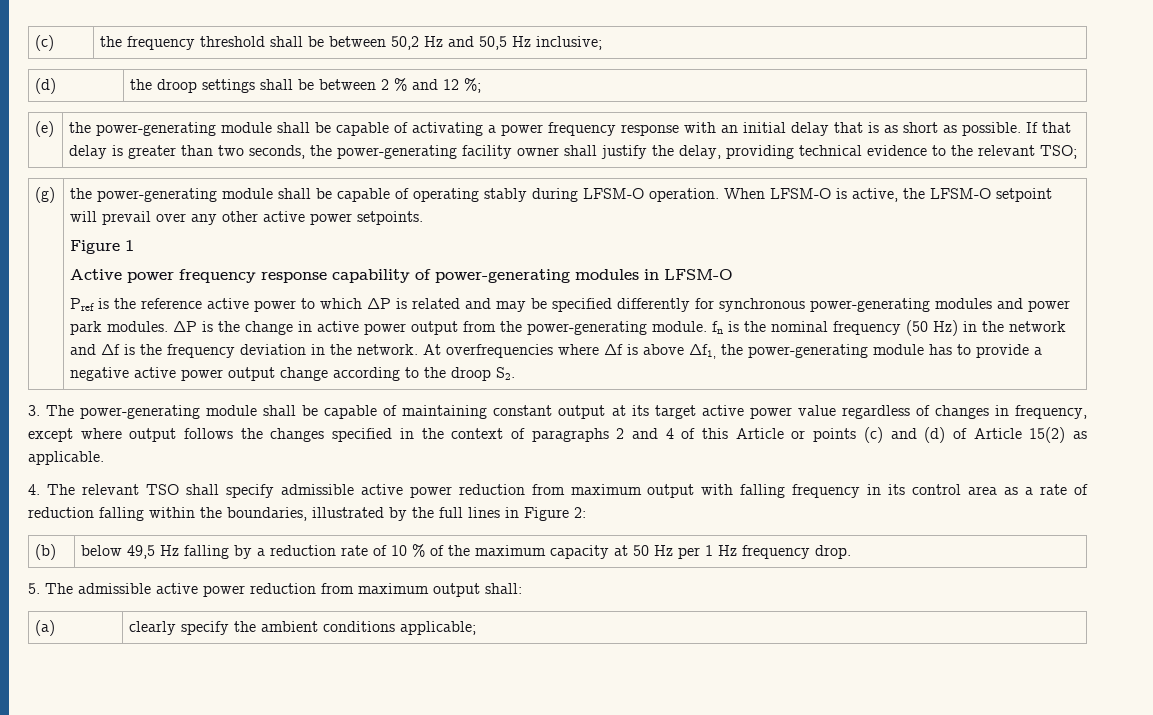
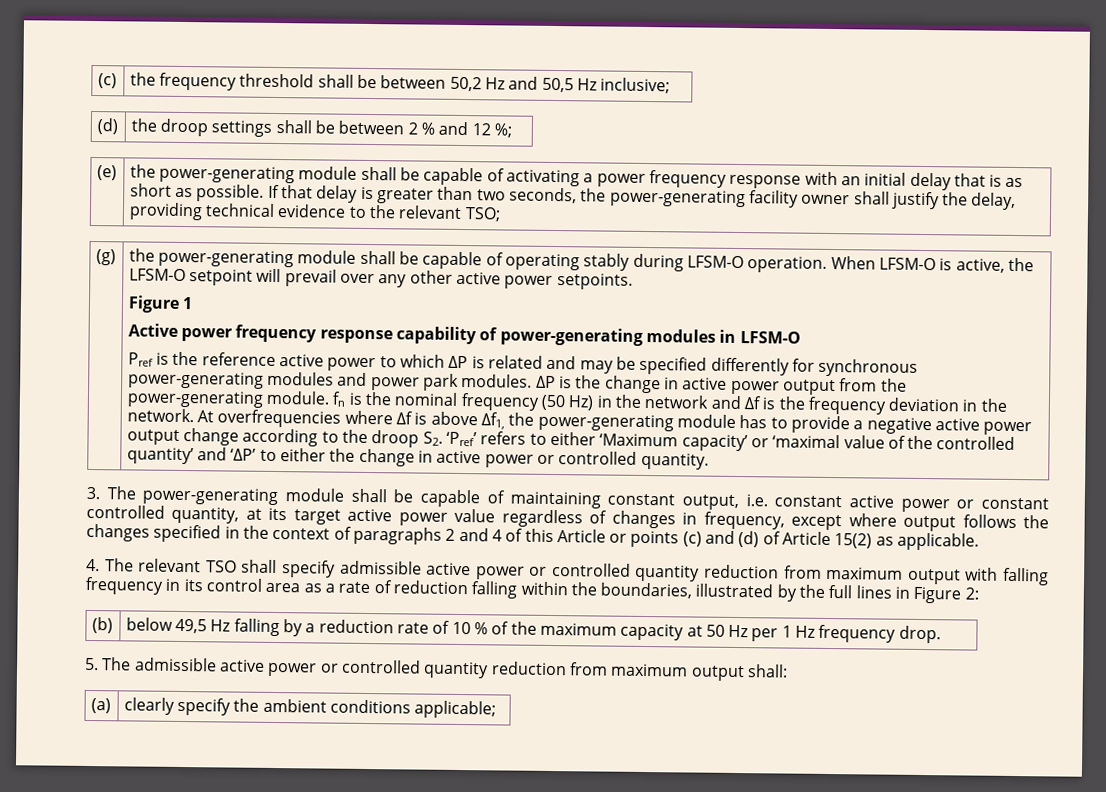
- At overfrequencies where Δf is above Δf1, the power-generating module has to provide a negative active power output change according to the droop S2.
+ At overfrequencies where Δf is above Δf1, the power-generating module has to provide a negative active power output change according to the droop S2. ‘Pref’ refers to either ‘Maximum capacity’ or ‘maximal value of the controlled quantity’ and ‘ΔP’ to either the change in active power or controlled quantity.
- 3. The power-generating module shall be capable of maintaining constant output at its target active power value regardless of changes in frequency, except where output follows the changes specified in the context of paragraphs 2 and 4 of this Article or points (c) and (d) of Article 15(2) as applicable.
+ 3. The power-generating module shall be capable of maintaining constant output, i.e. constant active power or constant controlled quantity, at its target active power value regardless of changes in frequency, except where output follows the changes specified in the context of paragraphs 2 and 4 of this Article or points (c) and (d) of Article 15(2) as applicable.
- 4. The relevant TSO shall specify admissible active power reduction from maximum output with falling frequency in its control area as a rate of reduction falling within the boundaries, illustrated by the full lines in Figure 2:
+ 4. The relevant TSO shall specify admissible active power or controlled quantity reduction from maximum output with falling frequency in its control area as a rate of reduction falling within the boundaries, illustrated by the full lines in Figure 2:
- 5. The admissible active power reduction from maximum output shall:
+ 5. The admissible active power or controlled quantity reduction from maximum output shall:

